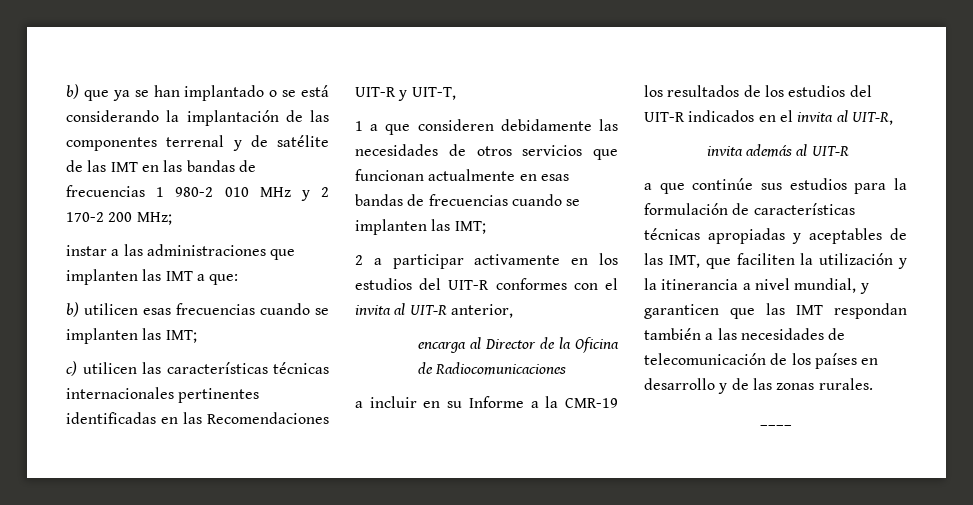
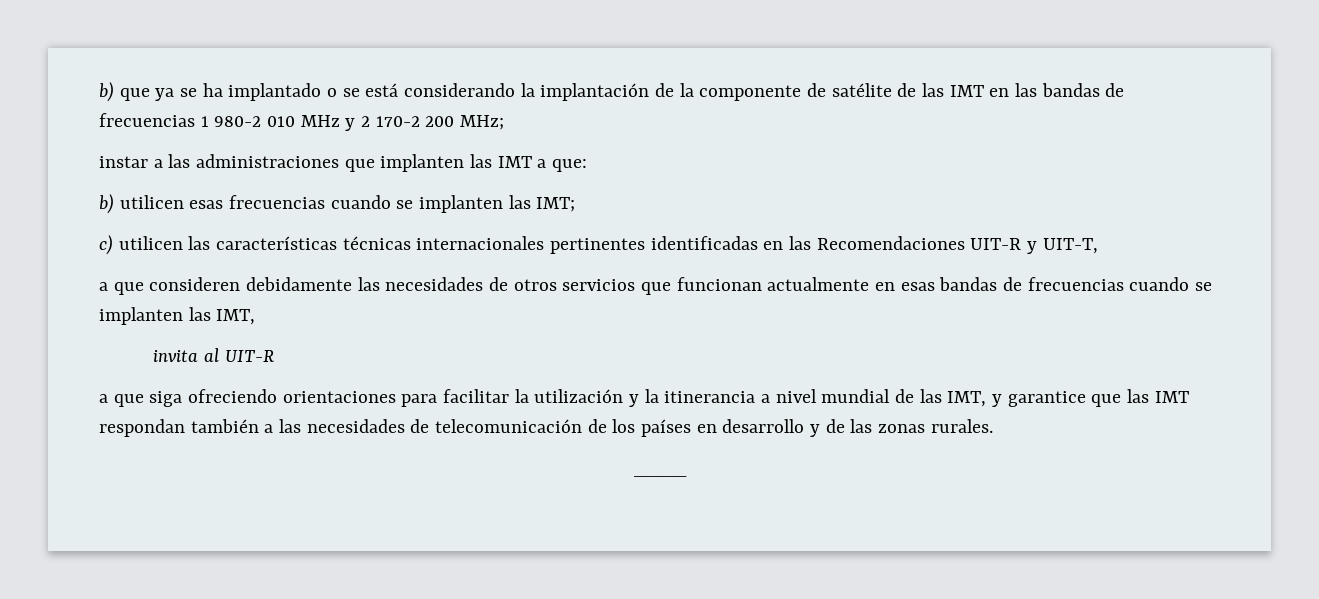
- b) que ya se han implantado o se está considerando la implantación de las componentes terrenal y de satélite de las IMT en las bandas de frecuencias 1 980-2 010 MHz y 2 170-2 200 MHz;
+ b) que ya se ha implantado o se está considerando la implantación de la componente de satélite de las IMT en las bandas de frecuencias 1 980-2 010 MHz y 2 170-2 200 MHz;
- 1 a que consideren debidamente las necesidades de otros servicios que funcionan actualmente en esas bandas de frecuencias cuando se implanten las IMT;
- 2 a participar activamente en los estudios del UIT-R conformes con el invita al UIT-R anterior,
- encarga al Director de la Oficina de Radiocomunicaciones
- a incluir en su Informe a la CMR-19 los resultados de los estudios del UIT-R indicados en el invita al UIT-R,
- invita además al UIT-R
+ a que consideren debidamente las necesidades de otros servicios que funcionan actualmente en esas bandas de frecuencias cuando se implanten las IMT,
+ invita al UIT-R
- a que continúe sus estudios para la formulación de características técnicas apropiadas y aceptables de las IMT, que faciliten la utilización y la itinerancia a nivel mundial, y garanticen que las IMT respondan también a las necesidades de telecomunicación de los países en desarrollo y de las zonas rurales.
+ a que siga ofreciendo orientaciones para facilitar la utilización y la itinerancia a nivel mundial de las IMT, y garantice que las IMT respondan también a las necesidades de telecomunicación de los países en desarrollo y de las zonas rurales.

